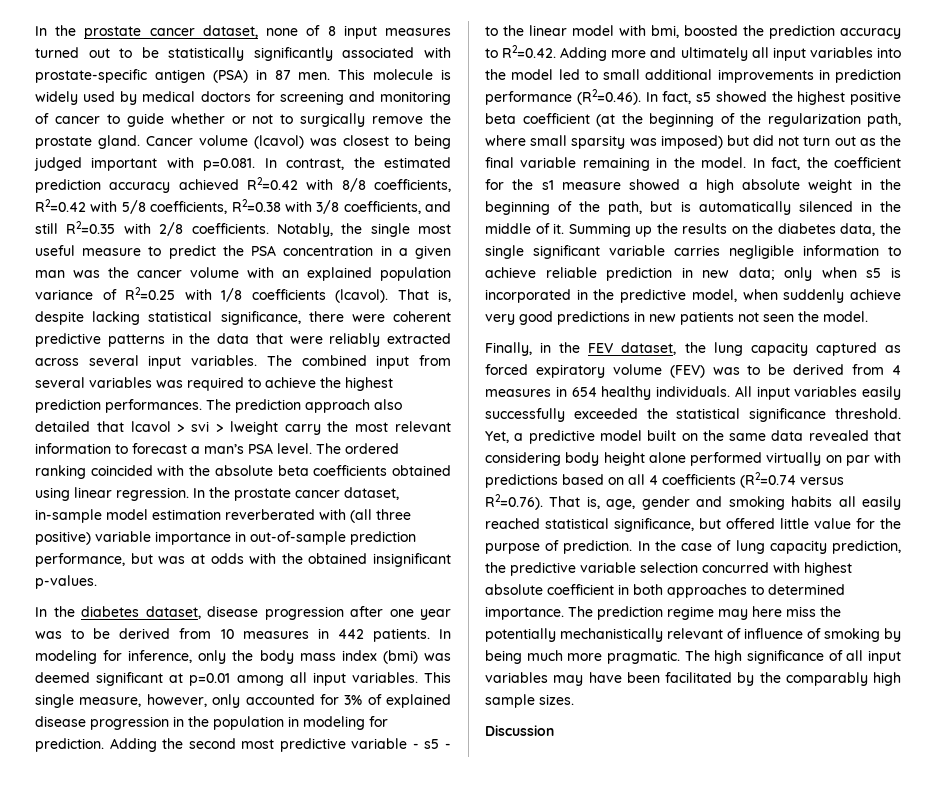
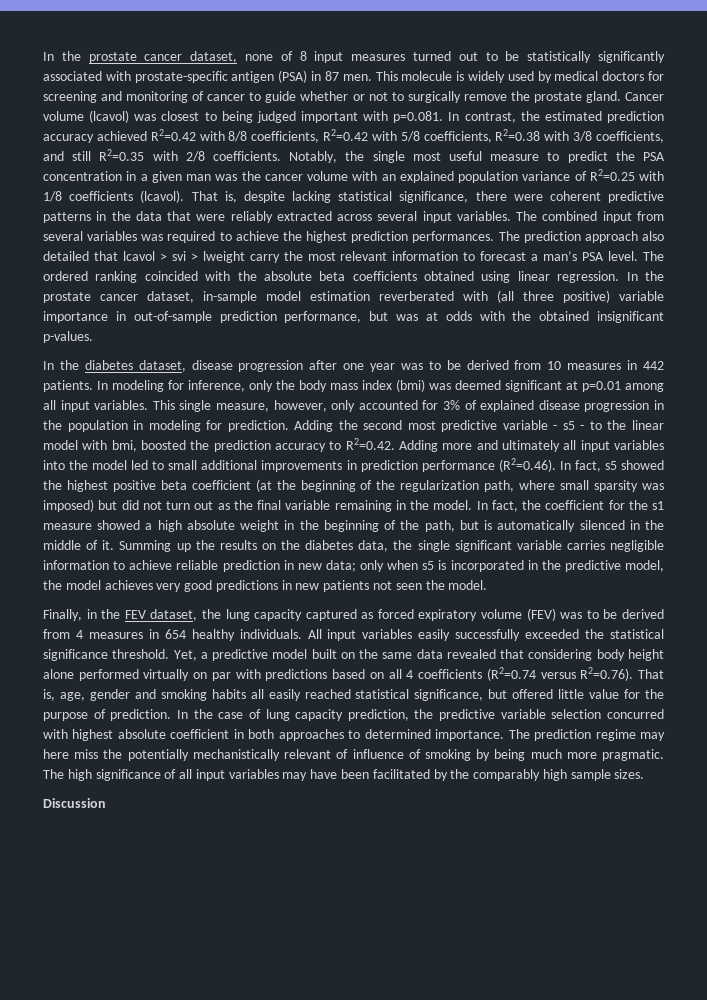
- Summing up the results on the diabetes data, the single significant variable carries negligible information to achieve reliable prediction in new data; only when s5 is incorporated in the predictive model, when suddenly achieve very good predictions in new patients not seen the model.
+ Summing up the results on the diabetes data, the single significant variable carries negligible information to achieve reliable prediction in new data; only when s5 is incorporated in the predictive model, the model achieves very good predictions in new patients not seen the model.

